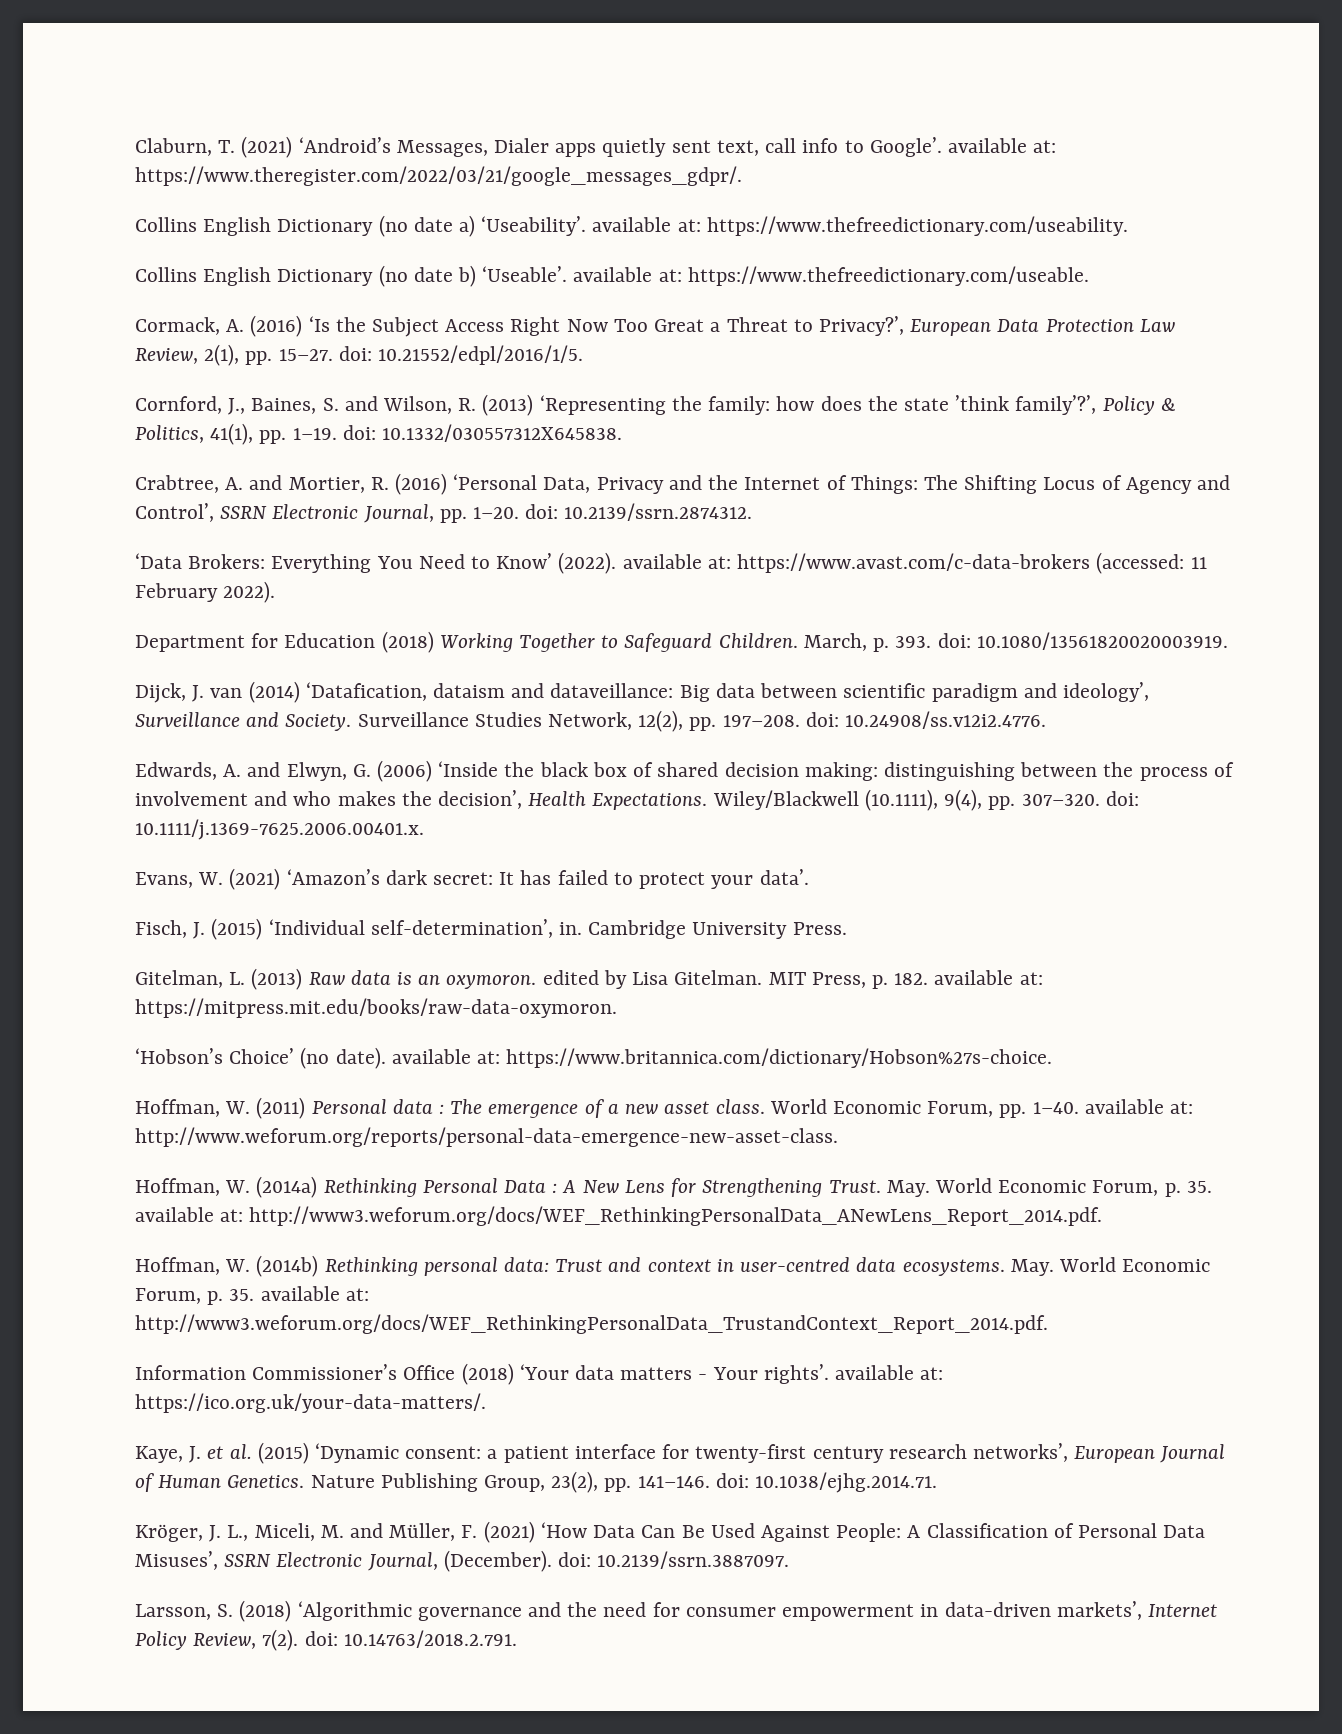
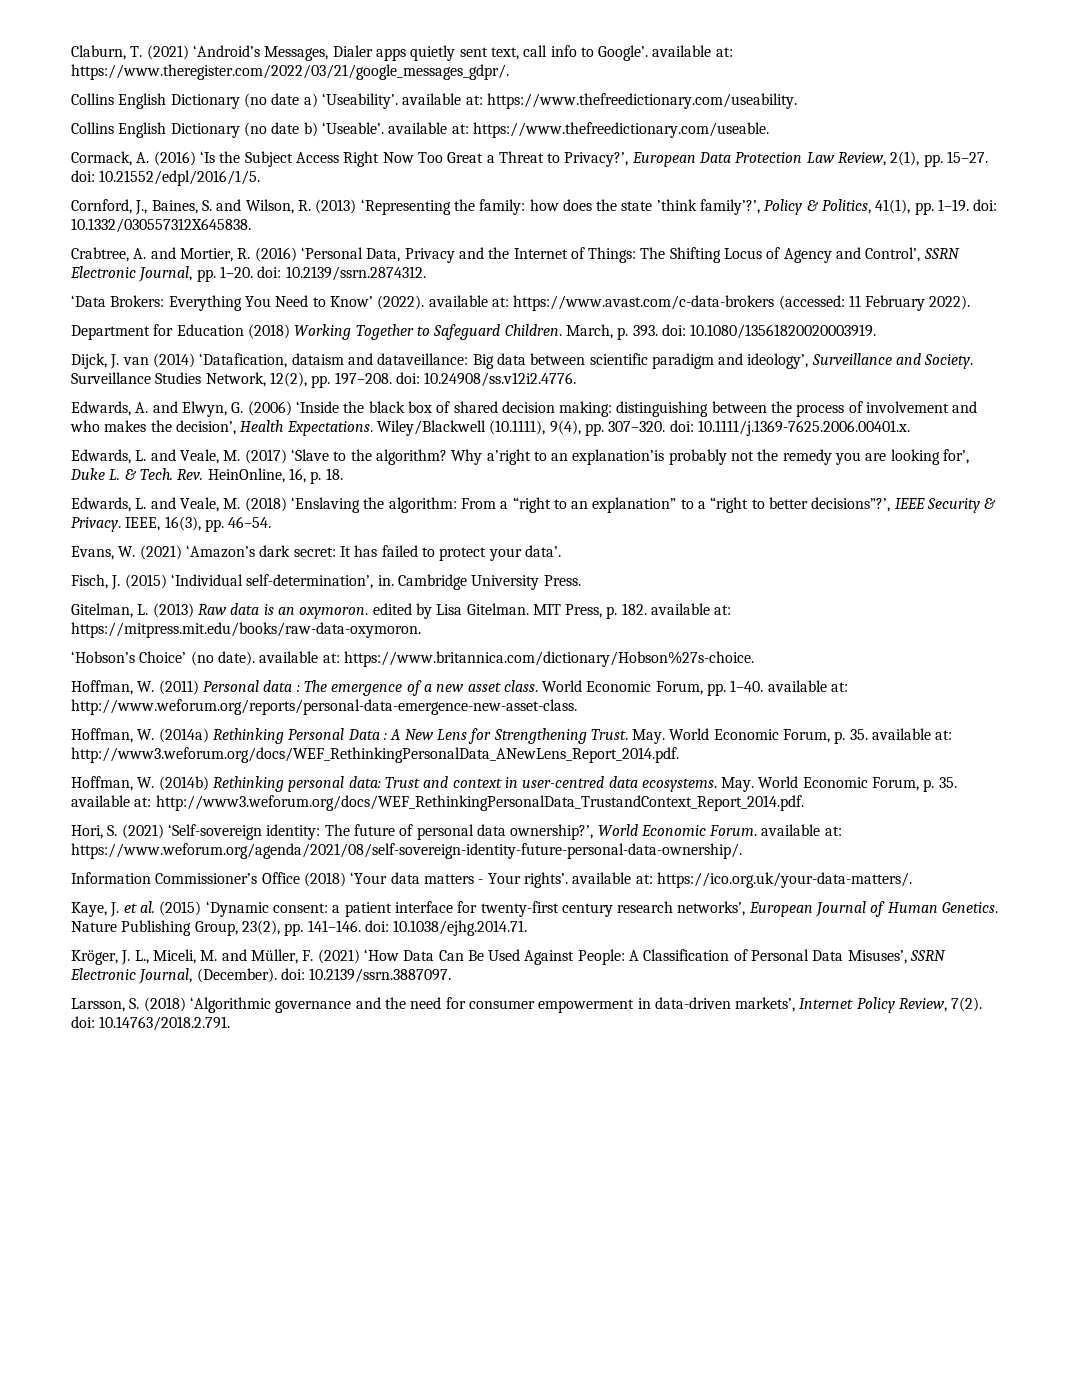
+ Edwards, L. and Veale, M. (2017) ‘Slave to the algorithm? Why a’right to an explanation’is probably not the remedy you are looking for’, Duke L. & Tech. Rev. HeinOnline, 16, p. 18.
+ Edwards, L. and Veale, M. (2018) ‘Enslaving the algorithm: From a “right to an explanation” to a “right to better decisions”?’, IEEE Security & Privacy. IEEE, 16(3), pp. 46–54.
+ Hori, S. (2021) ‘Self-sovereign identity: The future of personal data ownership?’, World Economic Forum. available at: https://www.weforum.org/agenda/2021/08/self-sovereign-identity-future-personal-data-ownership/.

